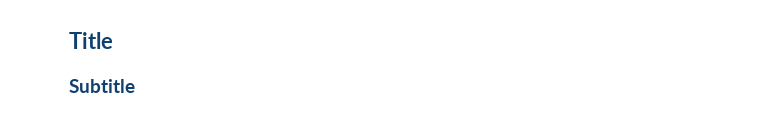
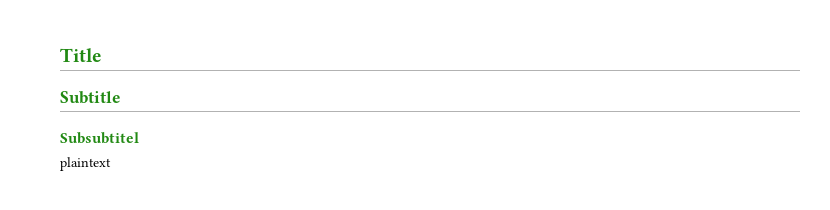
+ Subsubtitel
+ plaintext

